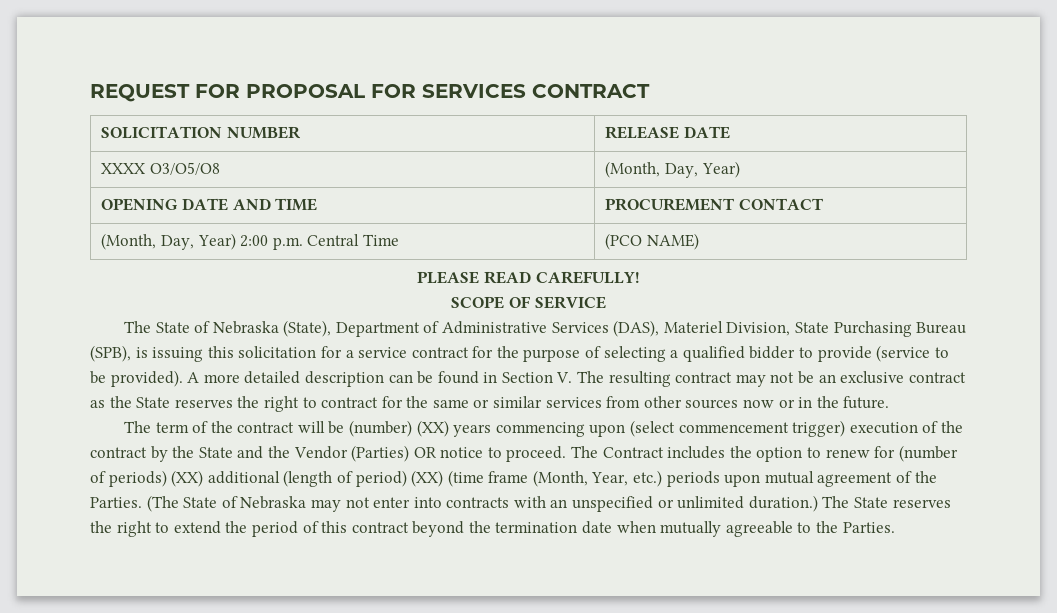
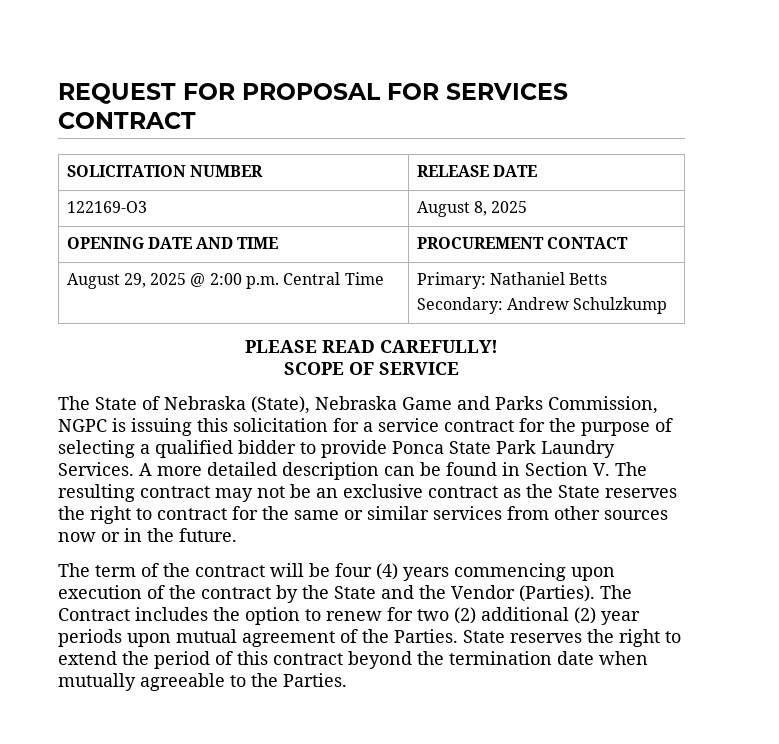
- XXXX O3/O5/O8 | (Month, Day, Year)
+ 122169-O3 | August 8, 2025
- (Month, Day, Year) 2:00 p.m. Central Time | (PCO NAME)
+ August 29, 2025 @ 2:00 p.m. Central Time | Primary: Nathaniel Betts
+ Secondary: Andrew Schulzkump
- The State of Nebraska (State), Department of Administrative Services (DAS), Materiel Division, State Purchasing Bureau (SPB), is issuing this solicitation for a service contract for the purpose of selecting a qualified bidder to provide (service to be provided).
+ The State of Nebraska (State), Nebraska Game and Parks Commission, NGPC is issuing this solicitation for a service contract for the purpose of selecting a qualified bidder to provide Ponca State Park Laundry Services.
- The term of the contract will be (number) (XX) years commencing upon (select commencement trigger) execution of the contract by the State and the Vendor (Parties) OR notice to proceed.
+ The term of the contract will be four (4) years commencing upon execution of the contract by the State and the Vendor (Parties).
- The Contract includes the option to renew for (number of periods) (XX) additional (length of period) (XX) (time frame (Month, Year, etc.) periods upon mutual agreement of the Parties.
+ The Contract includes the option to renew for two (2) additional (2) year periods upon mutual agreement of the Parties.
- (The State of Nebraska may not enter into contracts with an unspecified or unlimited duration.) The State reserves the right to extend the period of this contract beyond the termination date when mutually agreeable to the Parties.
+ State reserves the right to extend the period of this contract beyond the termination date when mutually agreeable to the Parties.

